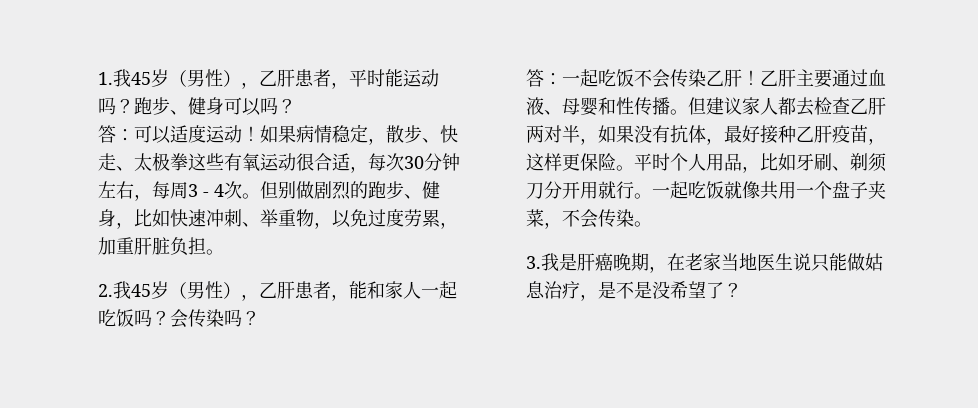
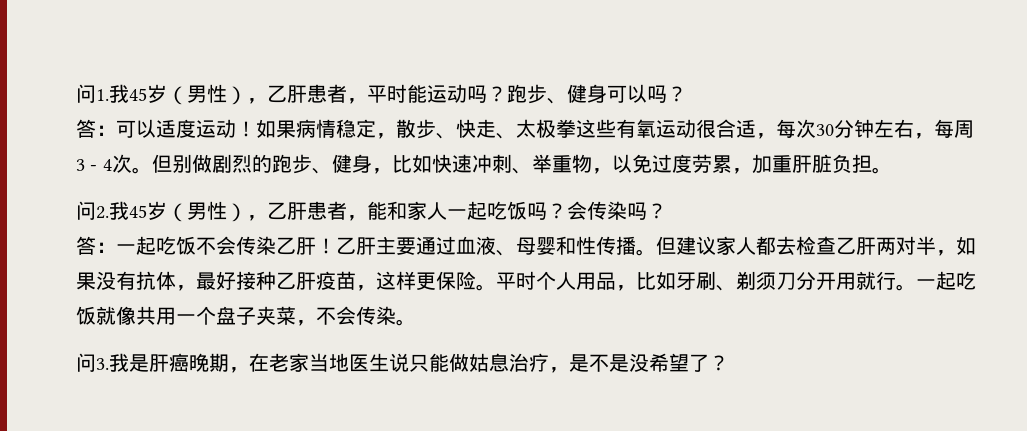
- 1.我45岁（男性），乙肝患者，平时能运动吗？
+ 问1.我45岁（男性），乙肝患者，平时能运动吗？
- 2.我45岁（男性），乙肝患者，能和家人一起吃饭吗？
+ 问2.我45岁（男性），乙肝患者，能和家人一起吃饭吗？
- 3.我是肝癌晚期，在老家当地医生说只能做姑息治疗，是不是没希望了？
+ 问3.我是肝癌晚期，在老家当地医生说只能做姑息治疗，是不是没希望了？

